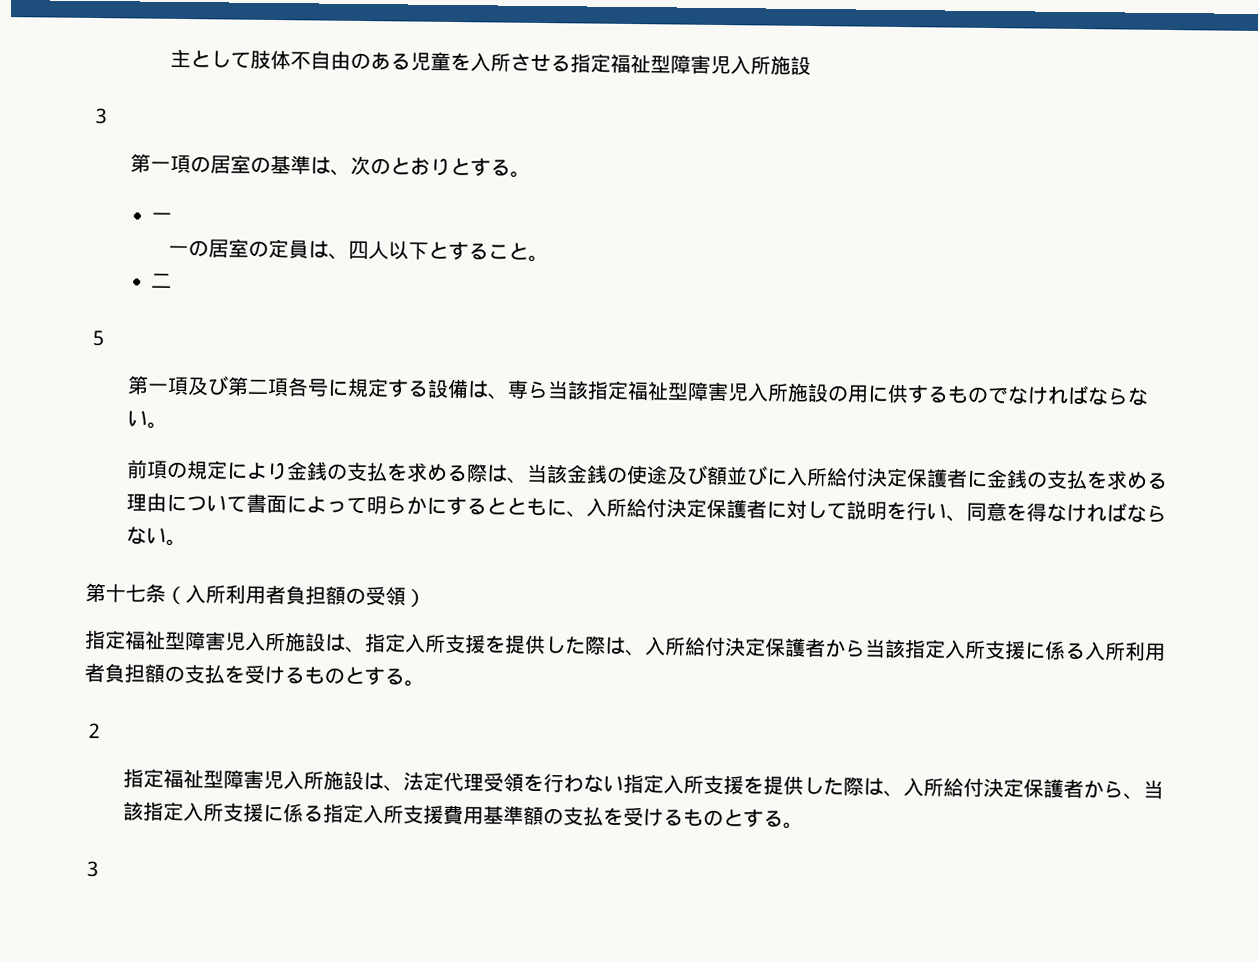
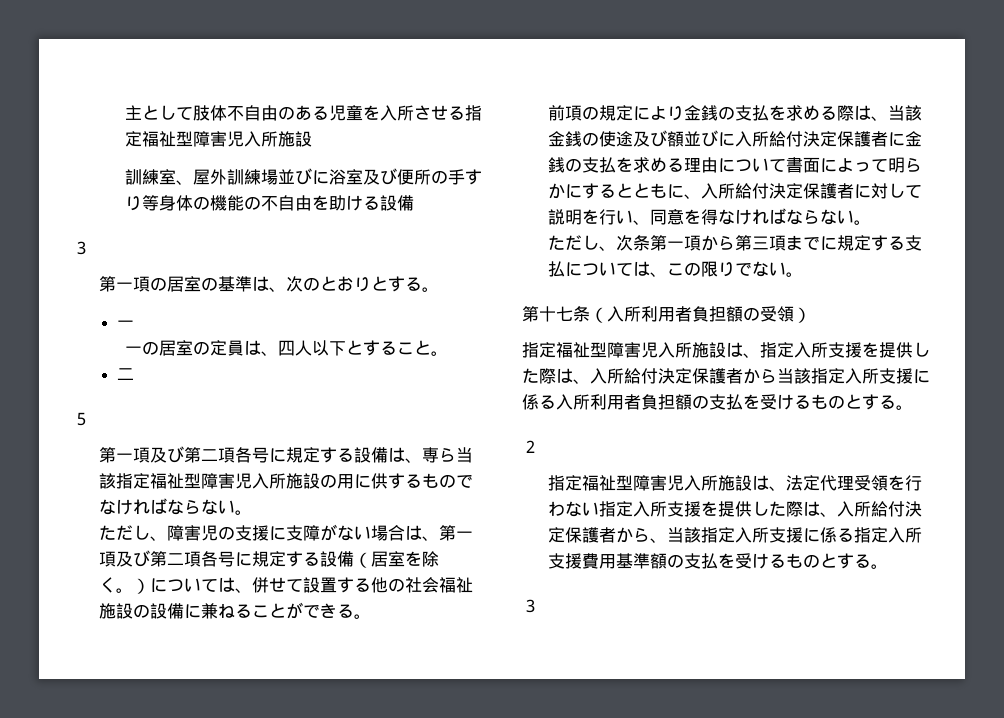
+ 訓練室、屋外訓練場並びに浴室及び便所の手すり等身体の機能の不自由を助ける設備
+ ただし、障害児の支援に支障がない場合は、第一項及び第二項各号に規定する設備（居室を除く。）については、併せて設置する他の社会福祉施設の設備に兼ねることができる。
+ ただし、次条第一項から第三項までに規定する支払については、この限りでない。

